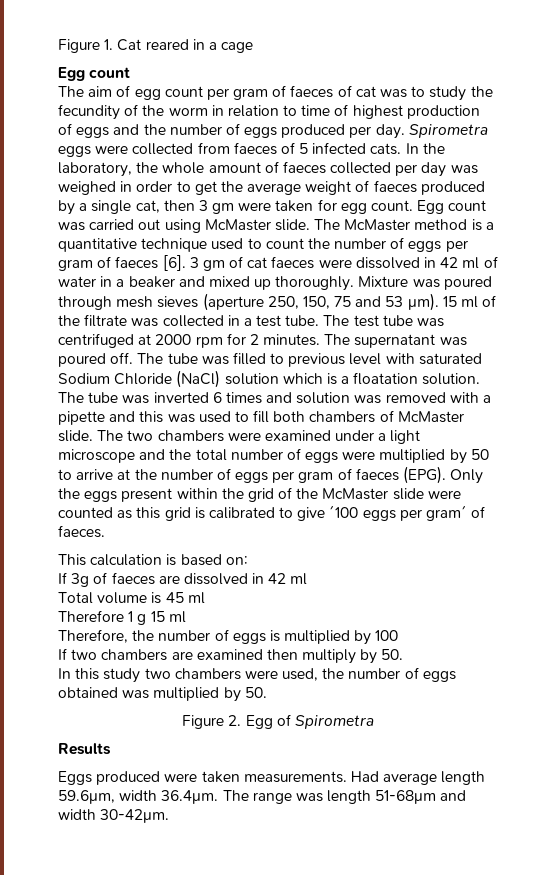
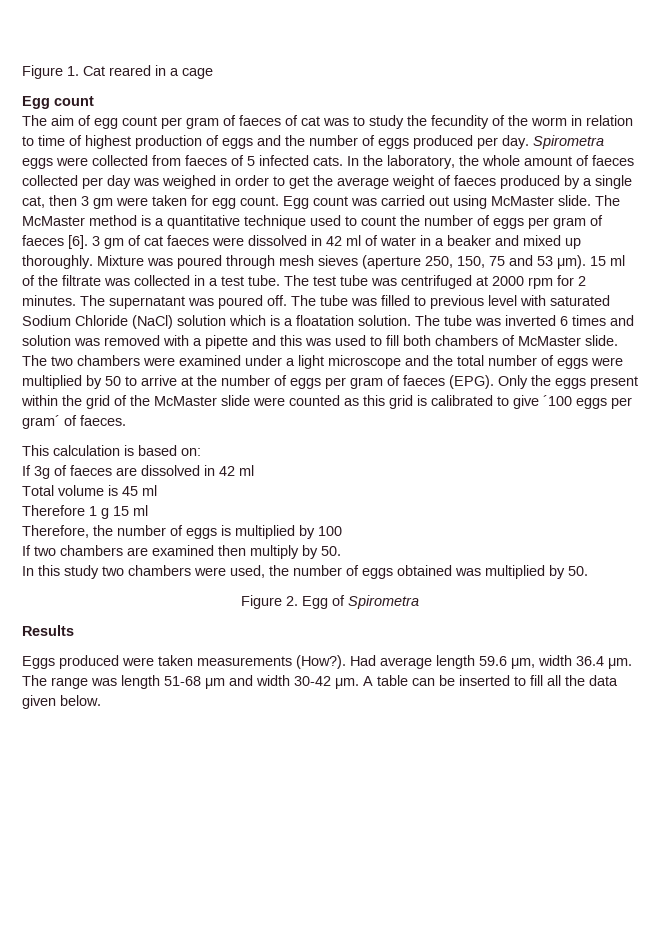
- Eggs produced were taken measurements.
+ Eggs produced were taken measurements (How?).
- Had average length 59.6μm, width 36.4μm. The range was length 51-68μm and width 30-42μm.
+ Had average length 59.6 μm, width 36.4 μm. The range was length 51-68 μm and width 30-42 μm. A table can be inserted to fill all the data given below.

